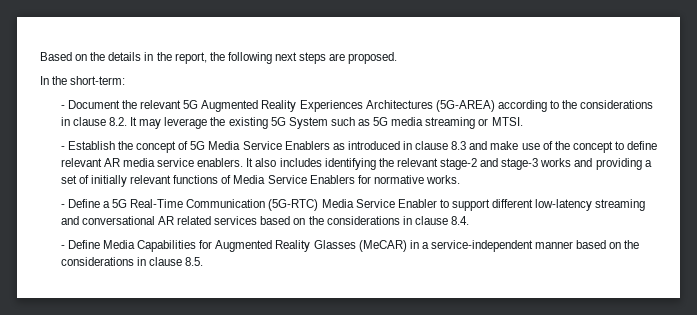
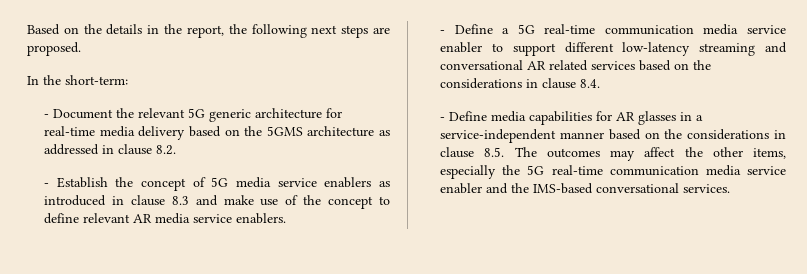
- - Document the relevant 5G Augmented Reality Experiences Architectures (5G-AREA) according to the considerations in clause 8.2. It may leverage the existing 5G System such as 5G media streaming or MTSI.
+ - Document the relevant 5G generic architecture for real-time media delivery based on the 5GMS architecture as addressed in clause 8.2.
- - Establish the concept of 5G Media Service Enablers as introduced in clause 8.3 and make use of the concept to define relevant AR media service enablers. It also includes identifying the relevant stage-2 and stage-3 works and providing a set of initially relevant functions of Media Service Enablers for normative works.
- - Define a 5G Real-Time Communication (5G-RTC) Media Service Enabler to support different low-latency streaming and conversational AR related services based on the considerations in clause 8.4.
+ - Establish the concept of 5G media service enablers as introduced in clause 8.3 and make use of the concept to define relevant AR media service enablers.
+ - Define a 5G real-time communication media service enabler to support different low-latency streaming and conversational AR related services based on the considerations in clause 8.4.
- - Define Media Capabilities for Augmented Reality Glasses (MeCAR) in a service-independent manner based on the considerations in clause 8.5.
+ - Define media capabilities for AR glasses in a service-independent manner based on the considerations in clause 8.5. The outcomes may affect the other items, especially the 5G real-time communication media service enabler and the IMS-based conversational services.

